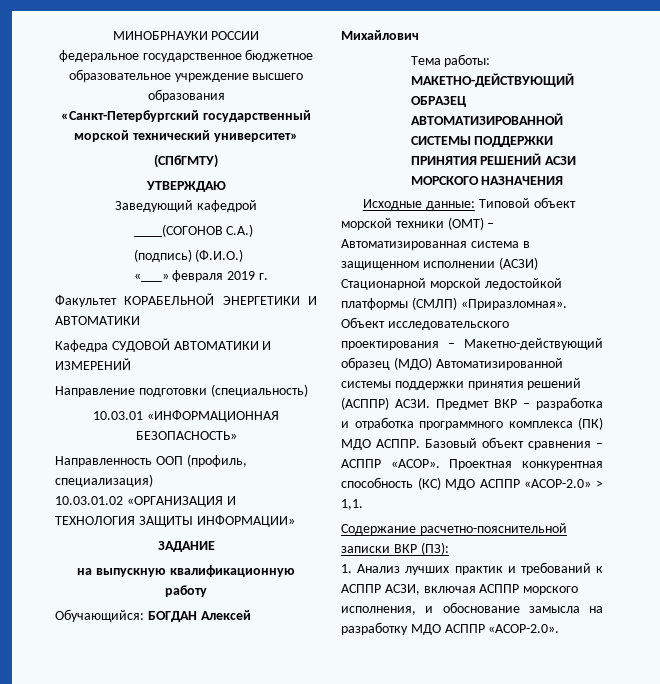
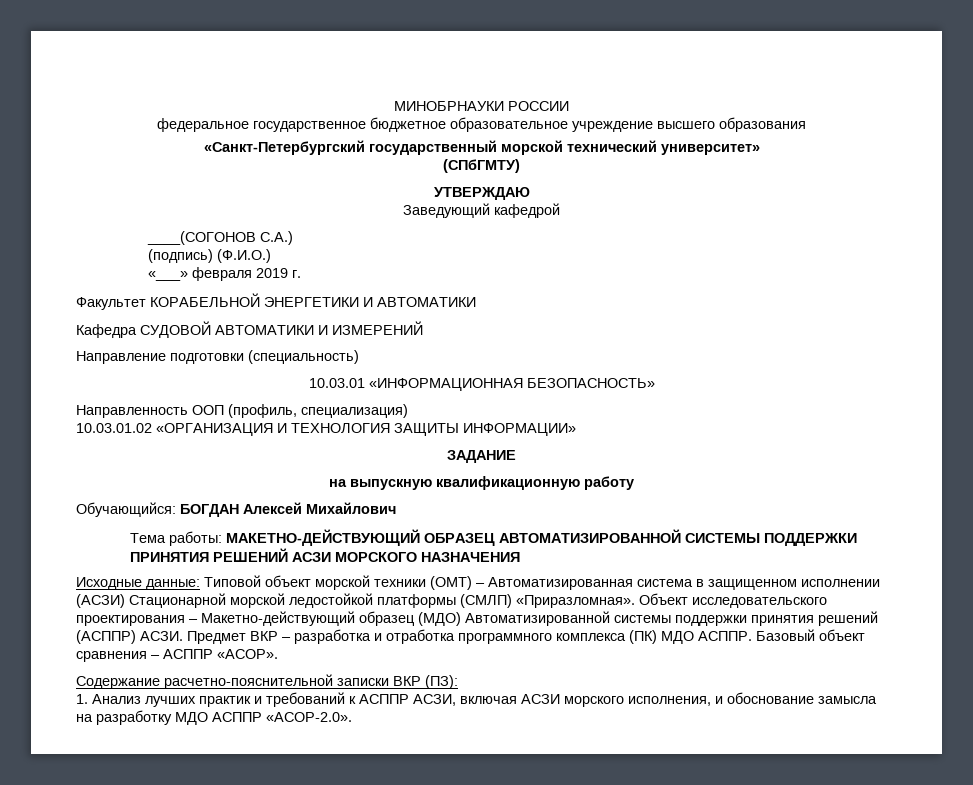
- Проектная конкурентная способность (КС) МДО АСППР «АСОР-2.0» > 1,1.
- 1. Анализ лучших практик и требований к АСППР АСЗИ, включая АСППР морского исполнения, и обоснование замысла на разработку МДО АСППР «АСОР-2.0».
+ 1. Анализ лучших практик и требований к АСППР АСЗИ, включая АСЗИ морского исполнения, и обоснование замысла на разработку МДО АСППР «АСОР-2.0».

